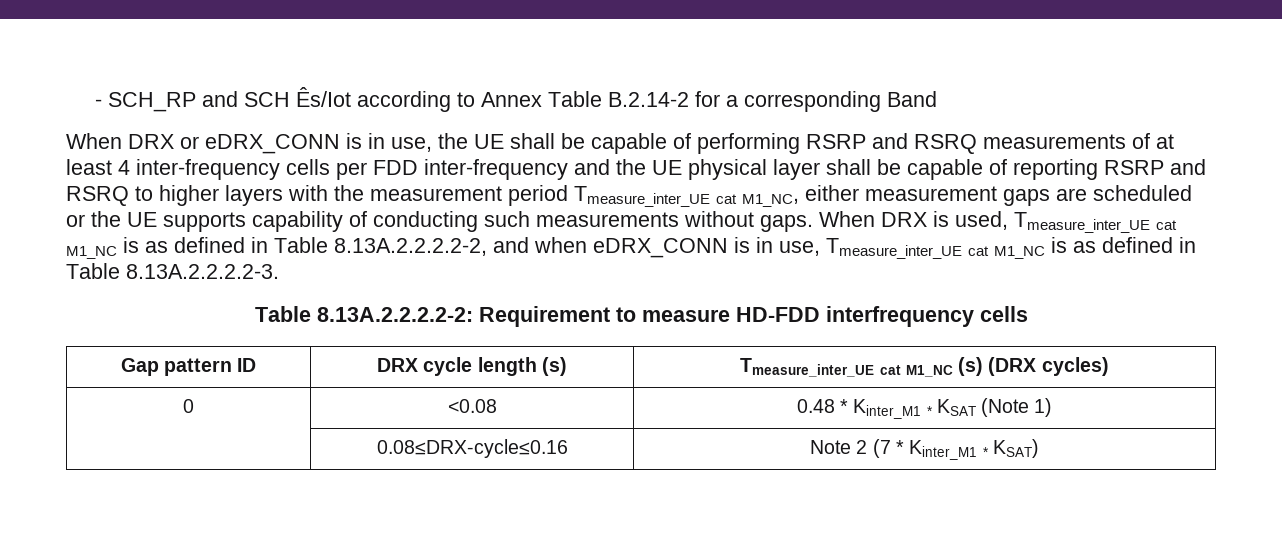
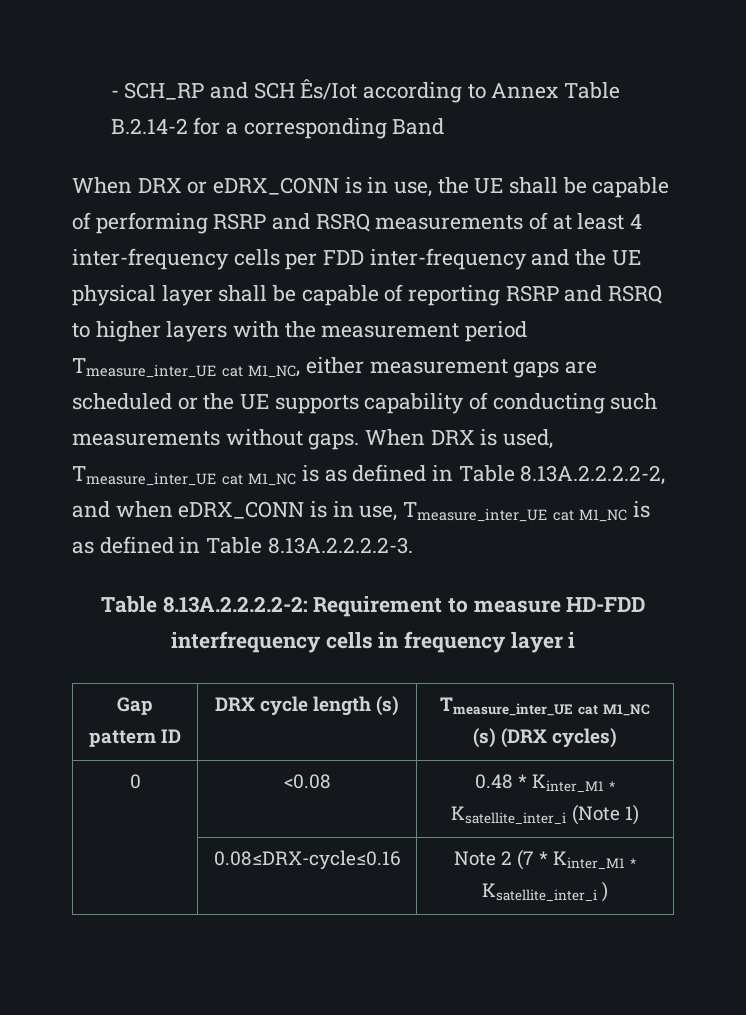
- Table 8.13A.2.2.2.2-2: Requirement to measure HD-FDD interfrequency cells
+ Table 8.13A.2.2.2.2-2: Requirement to measure HD-FDD interfrequency cells in frequency layer i
- 0 | <0.08 | 0.48 * Kinter_M1 * KSAT (Note 1)
+ 0 | <0.08 | 0.48 * Kinter_M1 * Ksatellite_inter_i (Note 1)
- | 0.08≤DRX-cycle≤0.16 | Note 2 (7 * Kinter_M1 * KSAT)
+ | 0.08≤DRX-cycle≤0.16 | Note 2 (7 * Kinter_M1 * Ksatellite_inter_i )

